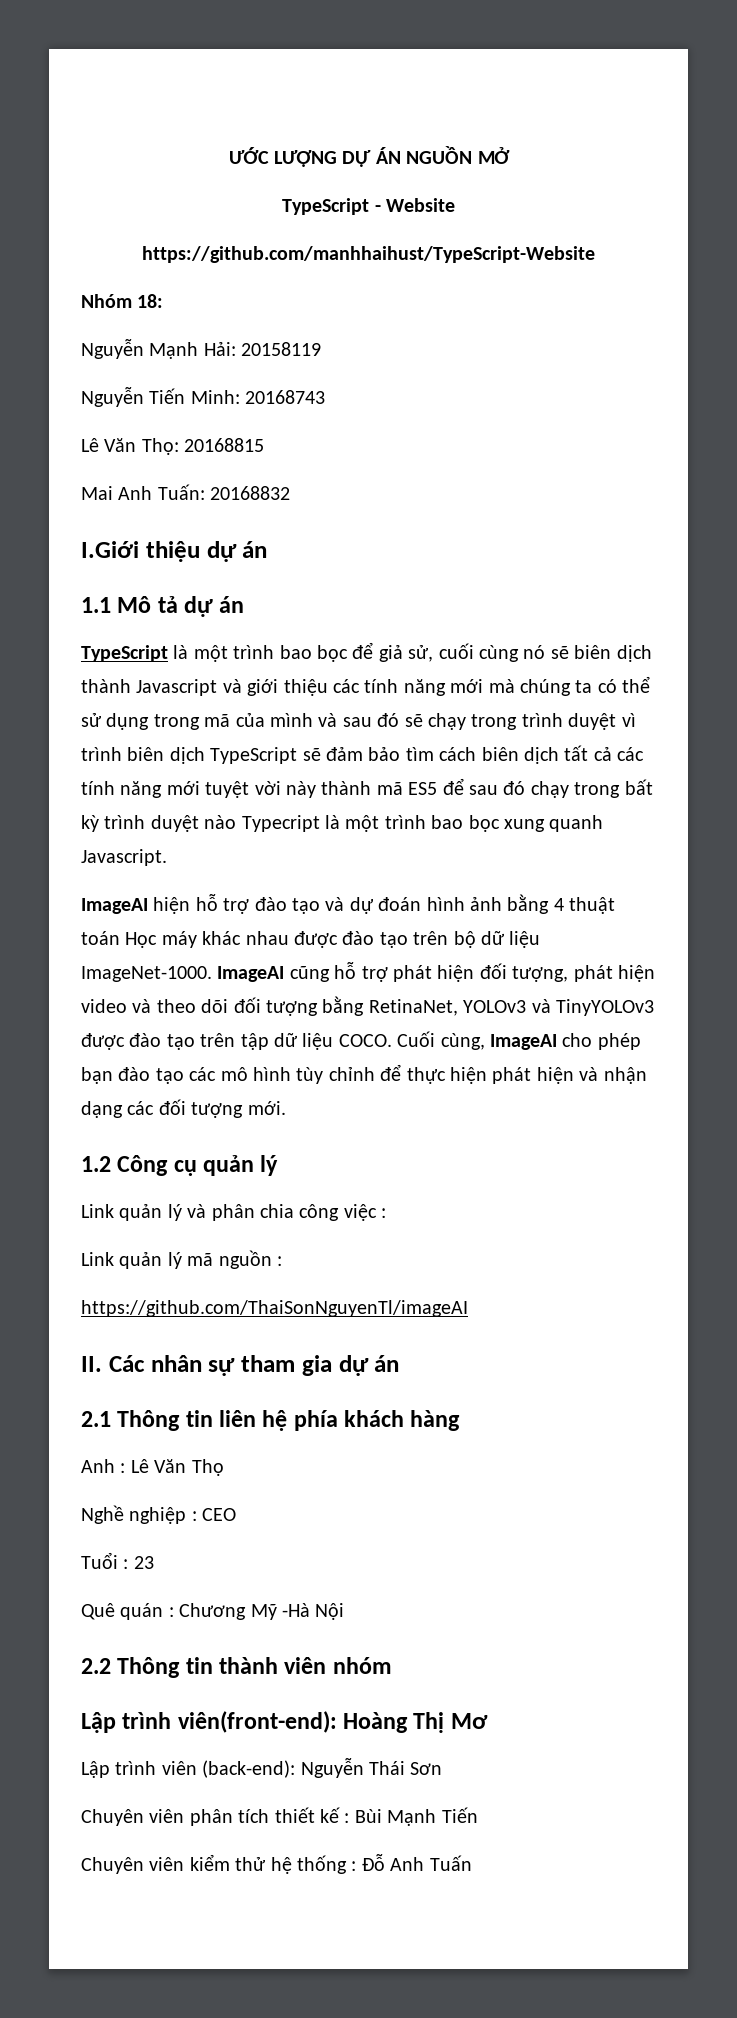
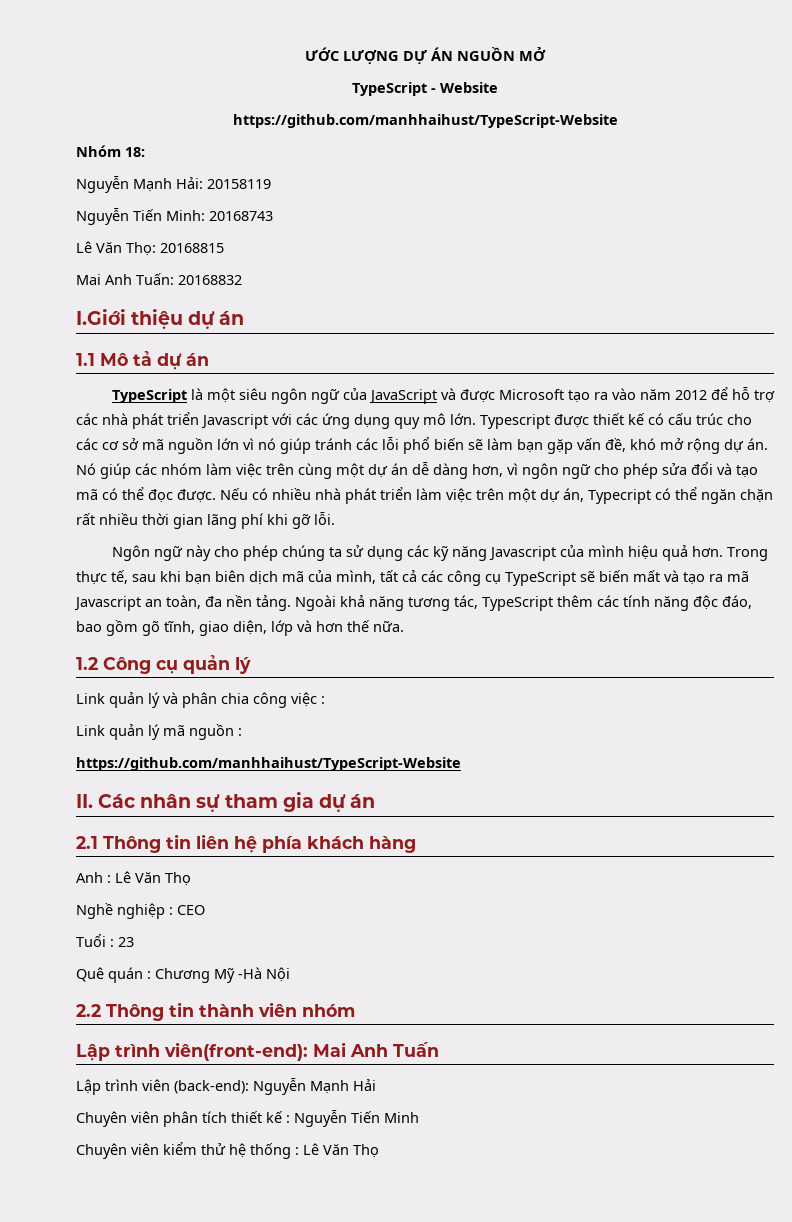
- TypeScript là một trình bao bọc để giả sử, cuối cùng nó sẽ biên dịch thành Javascript và giới thiệu các tính năng mới mà chúng ta có thể sử dụng trong mã của mình và sau đó sẽ chạy trong trình duyệt vì trình biên dịch TypeScript sẽ đảm bảo tìm cách biên dịch tất cả các tính năng mới tuyệt vời này thành mã ES5 để sau đó chạy trong bất kỳ trình duyệt nào Typecript là một trình bao bọc xung quanh Javascript.
- ImageAI hiện hỗ trợ đào tạo và dự đoán hình ảnh bằng 4 thuật toán Học máy khác nhau được đào tạo trên bộ dữ liệu ImageNet-1000. ImageAI cũng hỗ trợ phát hiện đối tượng, phát hiện video và theo dõi đối tượng bằng RetinaNet, YOLOv3 và TinyYOLOv3 được đào tạo trên tập dữ liệu COCO. Cuối cùng, ImageAI cho phép bạn đào tạo các mô hình tùy chỉnh để thực hiện phát hiện và nhận dạng các đối tượng mới.
+ TypeScript là một siêu ngôn ngữ của JavaScript và được Microsoft tạo ra vào năm 2012 để hỗ trợ các nhà phát triển Javascript với các ứng dụng quy mô lớn. Typescript được thiết kế có cấu trúc cho các cơ sở mã nguồn lớn vì nó giúp tránh các lỗi phổ biến sẽ làm bạn gặp vấn đề, khó mở rộng dự án. Nó giúp các nhóm làm việc trên cùng một dự án dễ dàng hơn, vì ngôn ngữ cho phép sửa đổi và tạo mã có thể đọc được. Nếu có nhiều nhà phát triển làm việc trên một dự án, Typecript có thể ngăn chặn rất nhiều thời gian lãng phí khi gỡ lỗi.
+ Ngôn ngữ này cho phép chúng ta sử dụng các kỹ năng Javascript của mình hiệu quả hơn. Trong thực tế, sau khi bạn biên dịch mã của mình, tất cả các công cụ TypeScript sẽ biến mất và tạo ra mã Javascript an toàn, đa nền tảng. Ngoài khả năng tương tác, TypeScript thêm các tính năng độc đáo, bao gồm gõ tĩnh, giao diện, lớp và hơn thế nữa.
  Link quản lý mã nguồn :
- https://github.com/ThaiSonNguyenTl/imageAI
+ https://github.com/manhhaihust/TypeScript-Website
- Lập trình viên(front-end): Hoàng Thị Mơ
+ Lập trình viên(front-end): Mai Anh Tuấn
- Lập trình viên (back-end): Nguyễn Thái Sơn
+ Lập trình viên (back-end): Nguyễn Mạnh Hải
- Chuyên viên phân tích thiết kế : Bùi Mạnh Tiến
+ Chuyên viên phân tích thiết kế : Nguyễn Tiến Minh
- Chuyên viên kiểm thử hệ thống : Đỗ Anh Tuấn
+ Chuyên viên kiểm thử hệ thống : Lê Văn Thọ

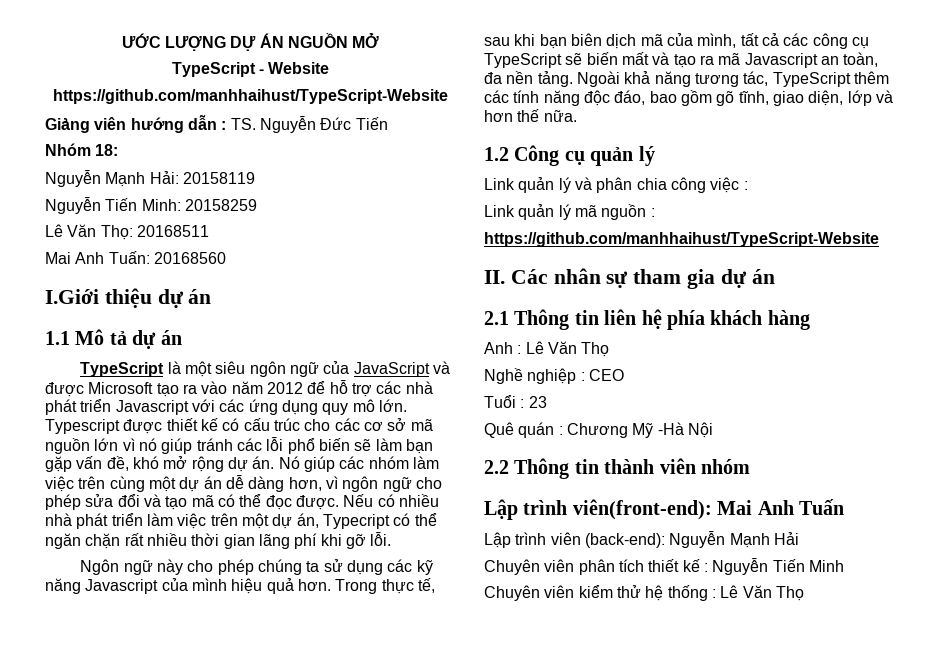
+ Giảng viên hướng dẫn : TS. Nguyễn Đức Tiến
- Nguyễn Tiến Minh: 20168743
+ Nguyễn Tiến Minh: 20158259
- Lê Văn Thọ: 20168815
+ Lê Văn Thọ: 20168511
- Mai Anh Tuấn: 20168832
+ Mai Anh Tuấn: 20168560

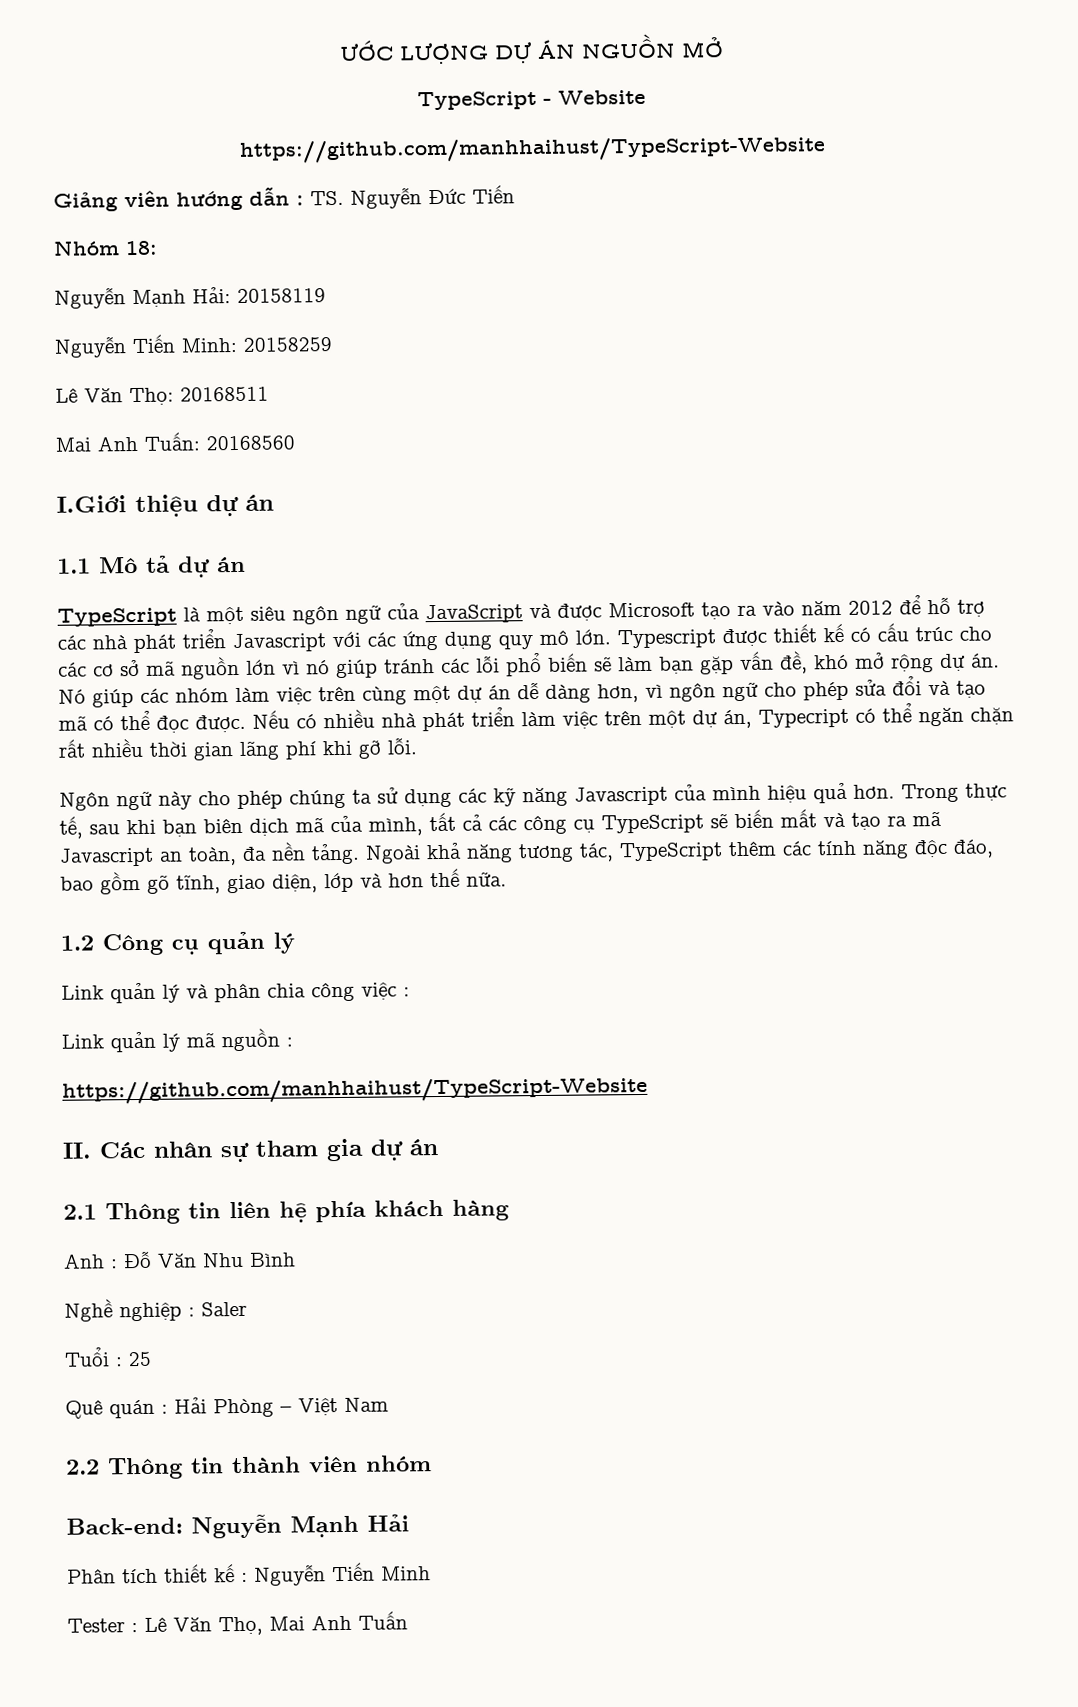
- Anh : Lê Văn Thọ
+ Anh : Đỗ Văn Nhu Bình
- Nghề nghiệp : CEO
+ Nghề nghiệp : Saler
- Tuổi : 23
+ Tuổi : 25
- Quê quán : Chương Mỹ -Hà Nội
+ Quê quán : Hải Phòng – Việt Nam
- Lập trình viên(front-end): Mai Anh Tuấn
- Lập trình viên (back-end): Nguyễn Mạnh Hải
+ Back-end: Nguyễn Mạnh Hải
- Chuyên viên phân tích thiết kế : Nguyễn Tiến Minh
+ Phân tích thiết kế : Nguyễn Tiến Minh
- Chuyên viên kiểm thử hệ thống : Lê Văn Thọ
+ Tester : Lê Văn Thọ, Mai Anh Tuấn

